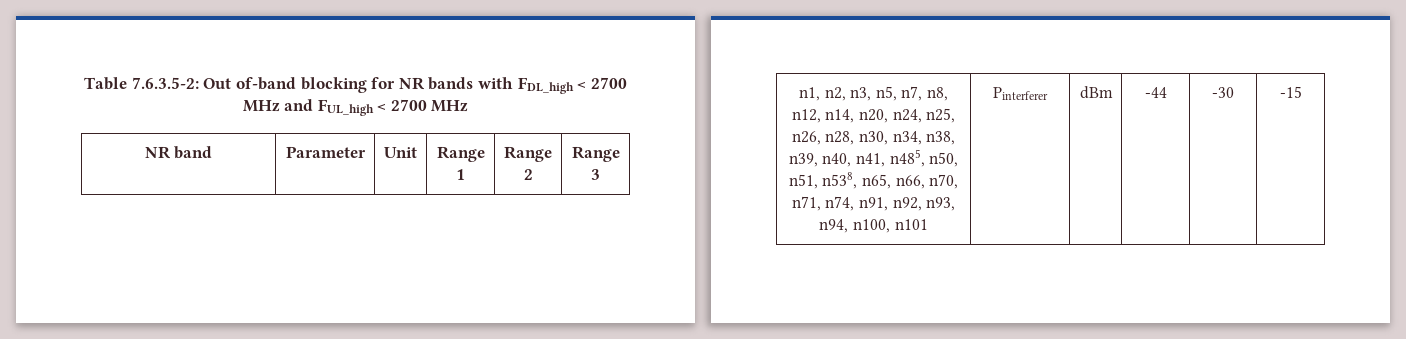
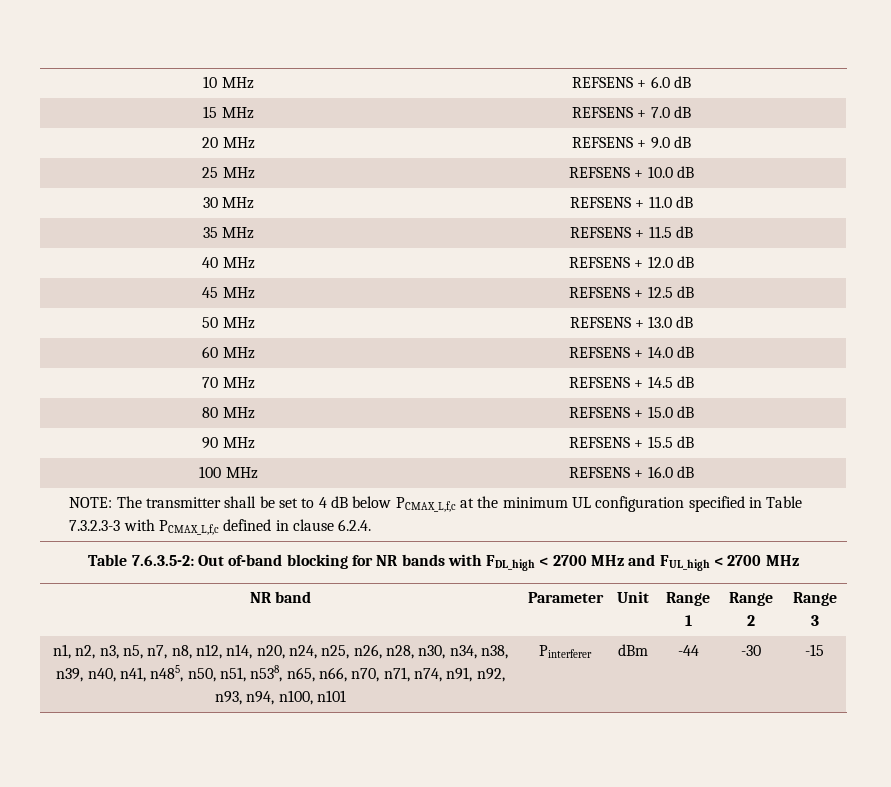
+ 10 MHz | REFSENS + 6.0 dB
+ 15 MHz | REFSENS + 7.0 dB
+ 20 MHz | REFSENS + 9.0 dB
+ 25 MHz | REFSENS + 10.0 dB
+ 30 MHz | REFSENS + 11.0 dB
+ 35 MHz | REFSENS + 11.5 dB
+ 40 MHz | REFSENS + 12.0 dB
+ 45 MHz | REFSENS + 12.5 dB
+ 50 MHz | REFSENS + 13.0 dB
+ 60 MHz | REFSENS + 14.0 dB
+ 70 MHz | REFSENS + 14.5 dB
+ 80 MHz | REFSENS + 15.0 dB
+ 90 MHz | REFSENS + 15.5 dB
+ 100 MHz | REFSENS + 16.0 dB
+ NOTE: The transmitter shall be set to 4 dB below PCMAX_L,f,c at the minimum UL configuration specified in Table 7.3.2.3-3 with PCMAX_L,f,c defined in clause 6.2.4.

